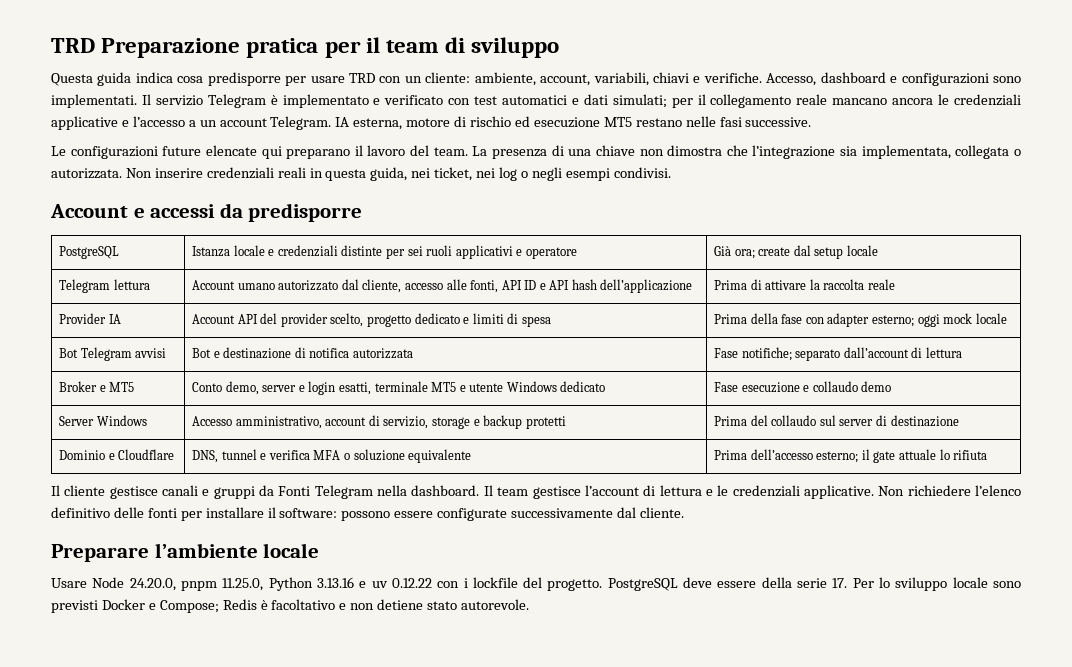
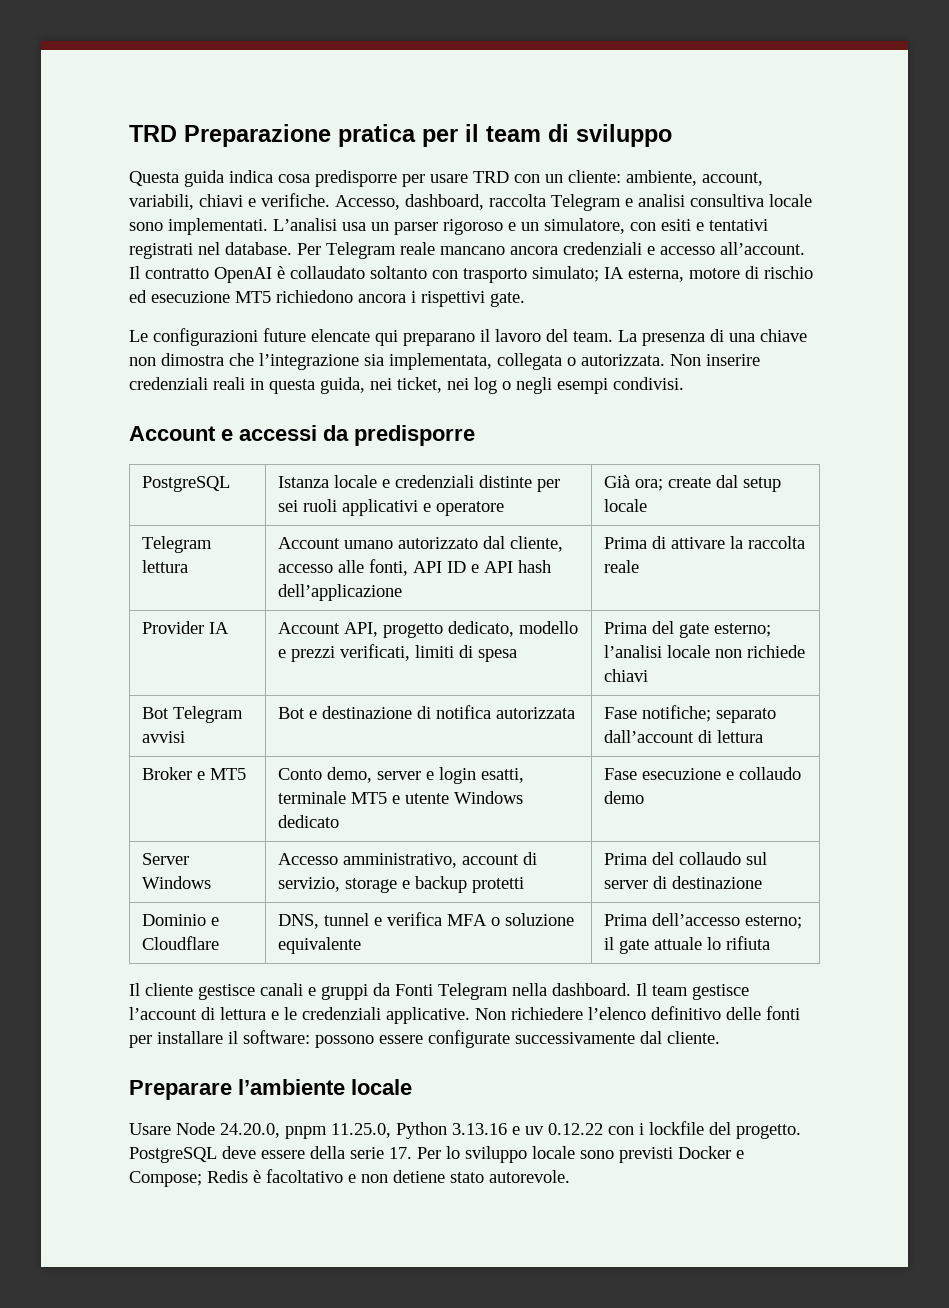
- Accesso, dashboard e configurazioni sono implementati. Il servizio Telegram è implementato e verificato con test automatici e dati simulati; per il collegamento reale mancano ancora le credenziali applicative e l’accesso a un account Telegram. IA esterna, motore di rischio ed esecuzione MT5 restano nelle fasi successive.
+ Accesso, dashboard, raccolta Telegram e analisi consultiva locale sono implementati. L’analisi usa un parser rigoroso e un simulatore, con esiti e tentativi registrati nel database. Per Telegram reale mancano ancora credenziali e accesso all’account. Il contratto OpenAI è collaudato soltanto con trasporto simulato; IA esterna, motore di rischio ed esecuzione MT5 richiedono ancora i rispettivi gate.
- Provider IA | Account API del provider scelto, progetto dedicato e limiti di spesa | Prima della fase con adapter esterno; oggi mock locale
+ Provider IA | Account API, progetto dedicato, modello e prezzi verificati, limiti di spesa | Prima del gate esterno; l’analisi locale non richiede chiavi

